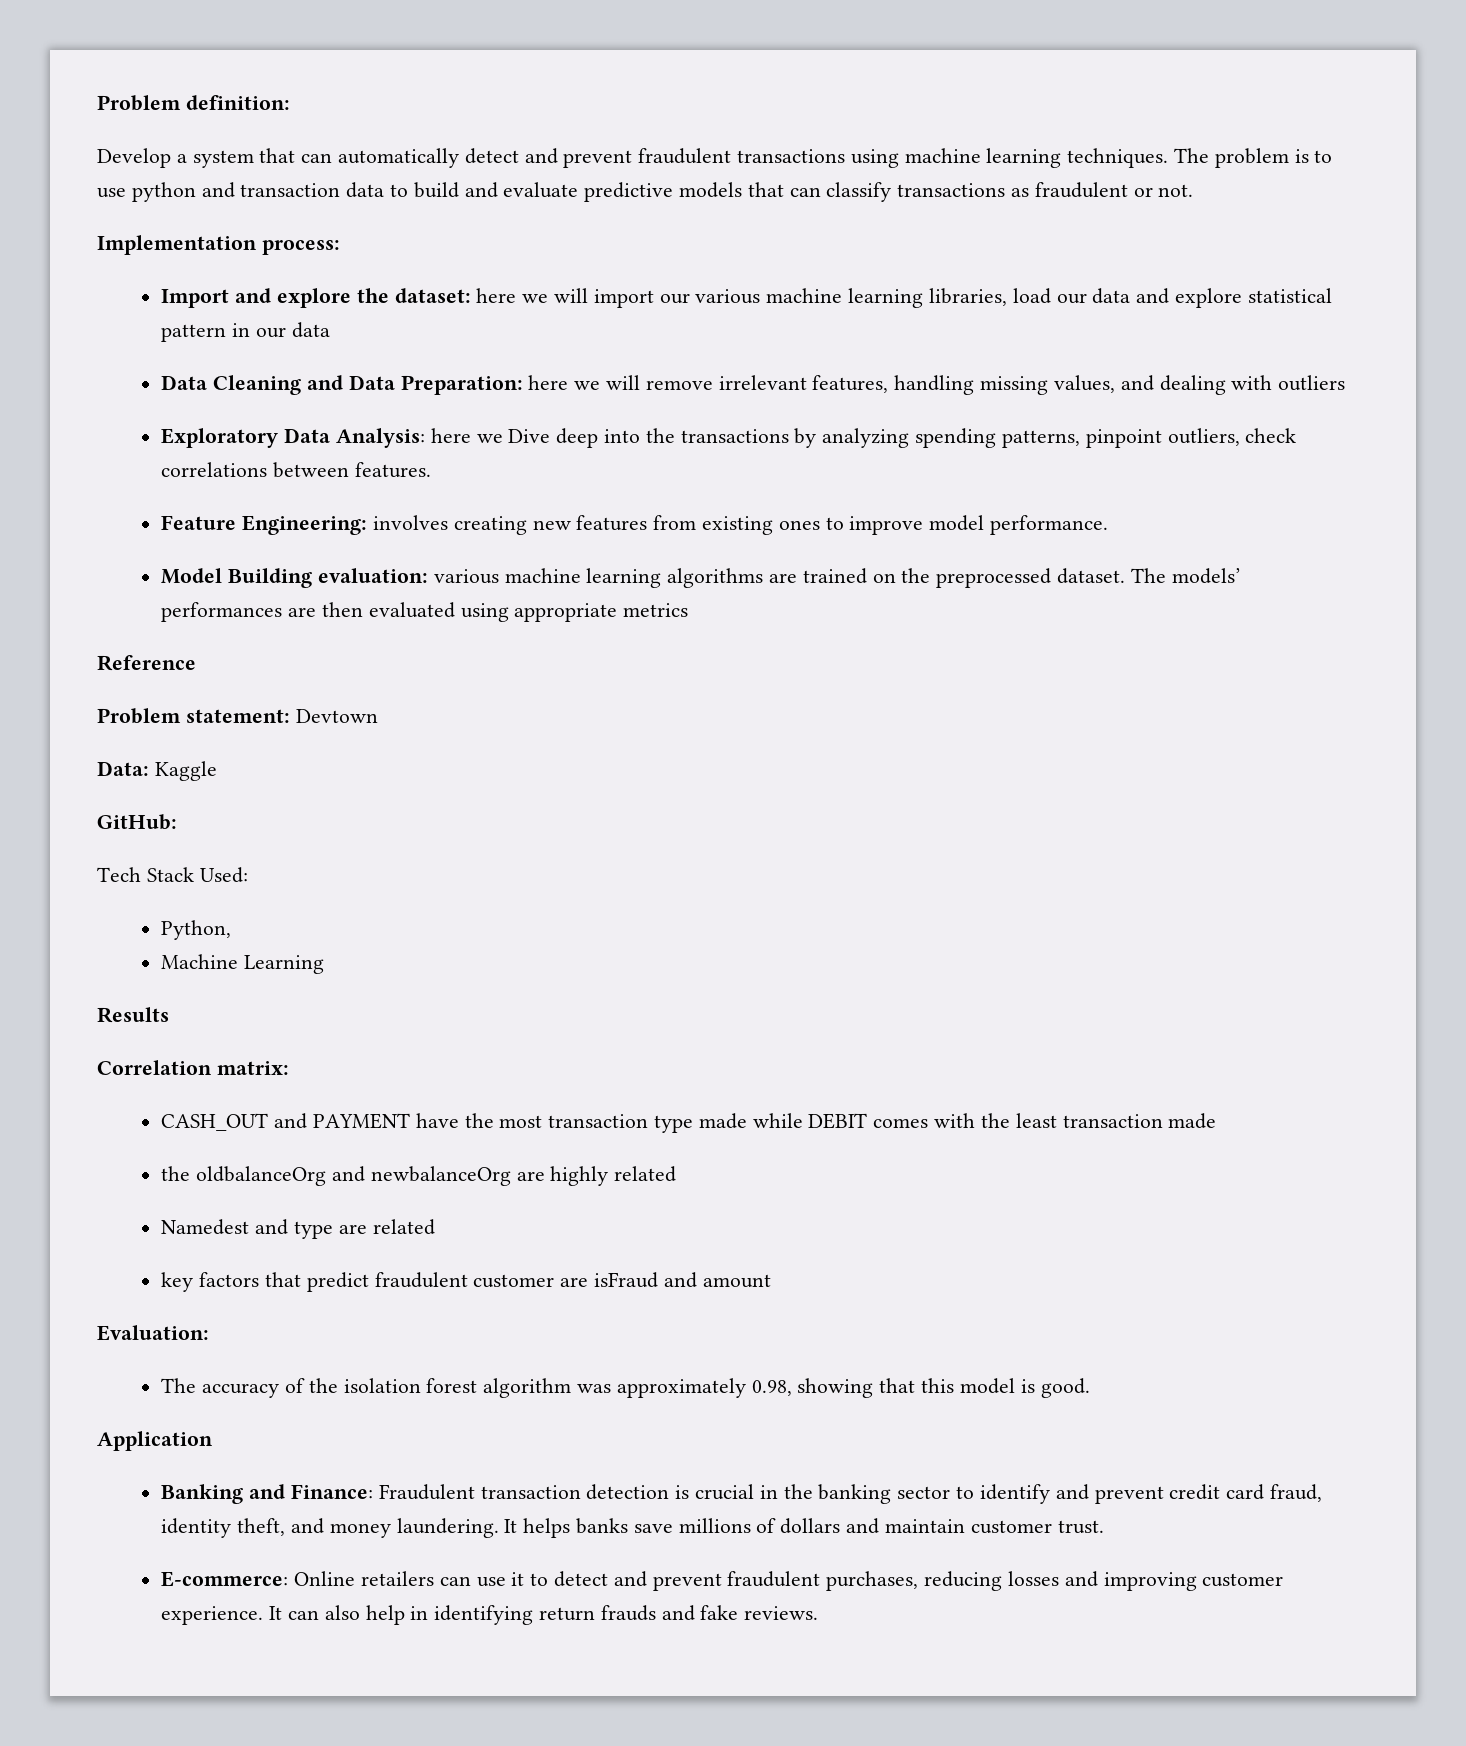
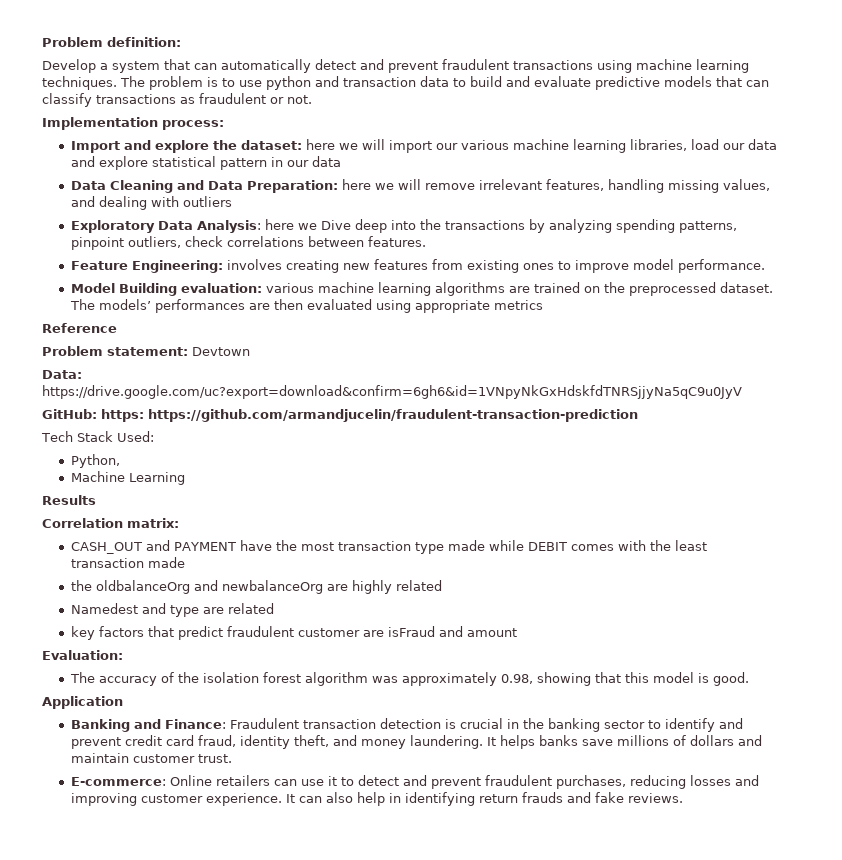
- Data: Kaggle
+ Data: https://drive.google.com/uc?export=download&confirm=6gh6&id=1VNpyNkGxHdskfdTNRSjjyNa5qC9u0JyV
- GitHub:
+ GitHub: https: https://github.com/armandjucelin/fraudulent-transaction-prediction

